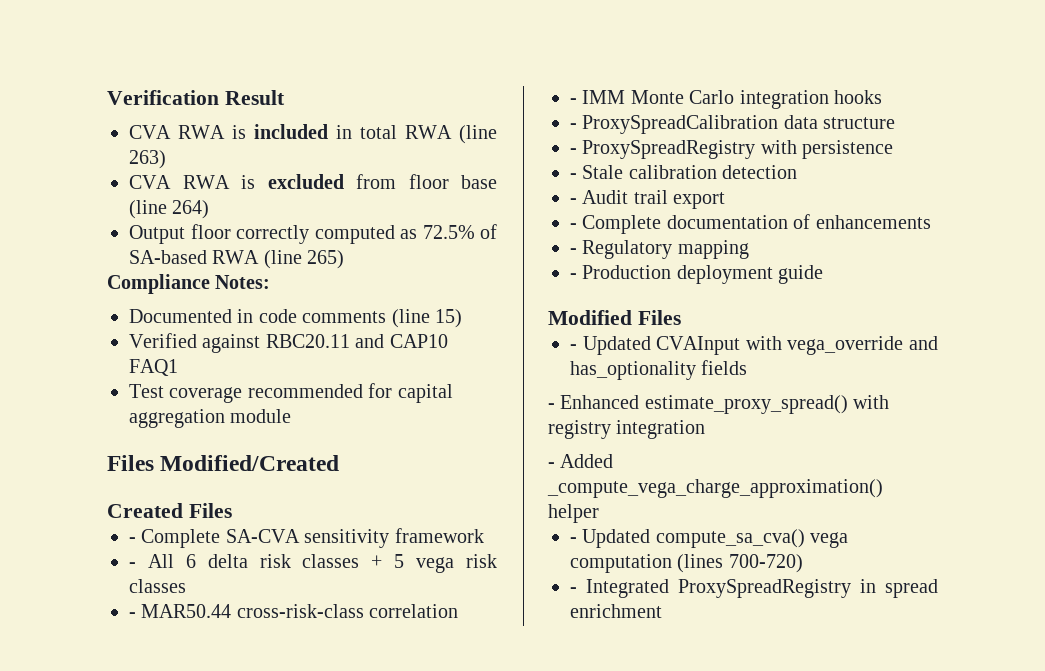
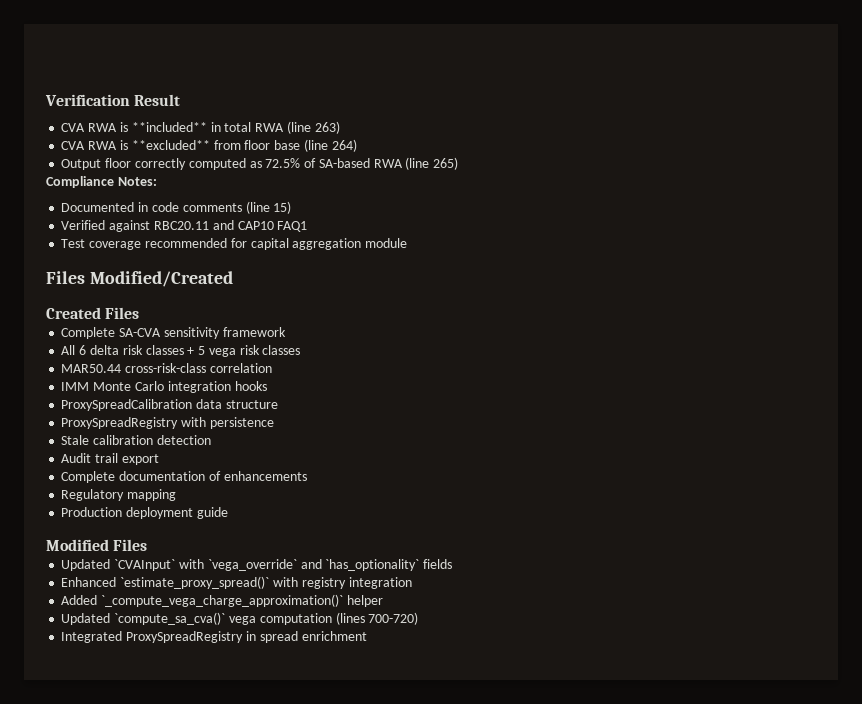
- CVA RWA is included in total RWA (line 263)
+ CVA RWA is **included** in total RWA (line 263)
- CVA RWA is excluded from floor base (line 264)
+ CVA RWA is **excluded** from floor base (line 264)
- - Complete SA-CVA sensitivity framework
+ Complete SA-CVA sensitivity framework
- - All 6 delta risk classes + 5 vega risk classes
+ All 6 delta risk classes + 5 vega risk classes
- - MAR50.44 cross-risk-class correlation
+ MAR50.44 cross-risk-class correlation
- - IMM Monte Carlo integration hooks
+ IMM Monte Carlo integration hooks
- - ProxySpreadCalibration data structure
+ ProxySpreadCalibration data structure
- - ProxySpreadRegistry with persistence
+ ProxySpreadRegistry with persistence
- - Stale calibration detection
+ Stale calibration detection
- - Audit trail export
+ Audit trail export
- - Complete documentation of enhancements
+ Complete documentation of enhancements
- - Regulatory mapping
+ Regulatory mapping
- - Production deployment guide
+ Production deployment guide
- - Updated CVAInput with vega_override and has_optionality fields
- - Enhanced estimate_proxy_spread() with registry integration
- - Added _compute_vega_charge_approximation() helper
- - Updated compute_sa_cva() vega computation (lines 700-720)
+ Updated `CVAInput` with `vega_override` and `has_optionality` fields
+ Enhanced `estimate_proxy_spread()` with registry integration
+ Added `_compute_vega_charge_approximation()` helper
+ Updated `compute_sa_cva()` vega computation (lines 700-720)
- - Integrated ProxySpreadRegistry in spread enrichment
+ Integrated ProxySpreadRegistry in spread enrichment

